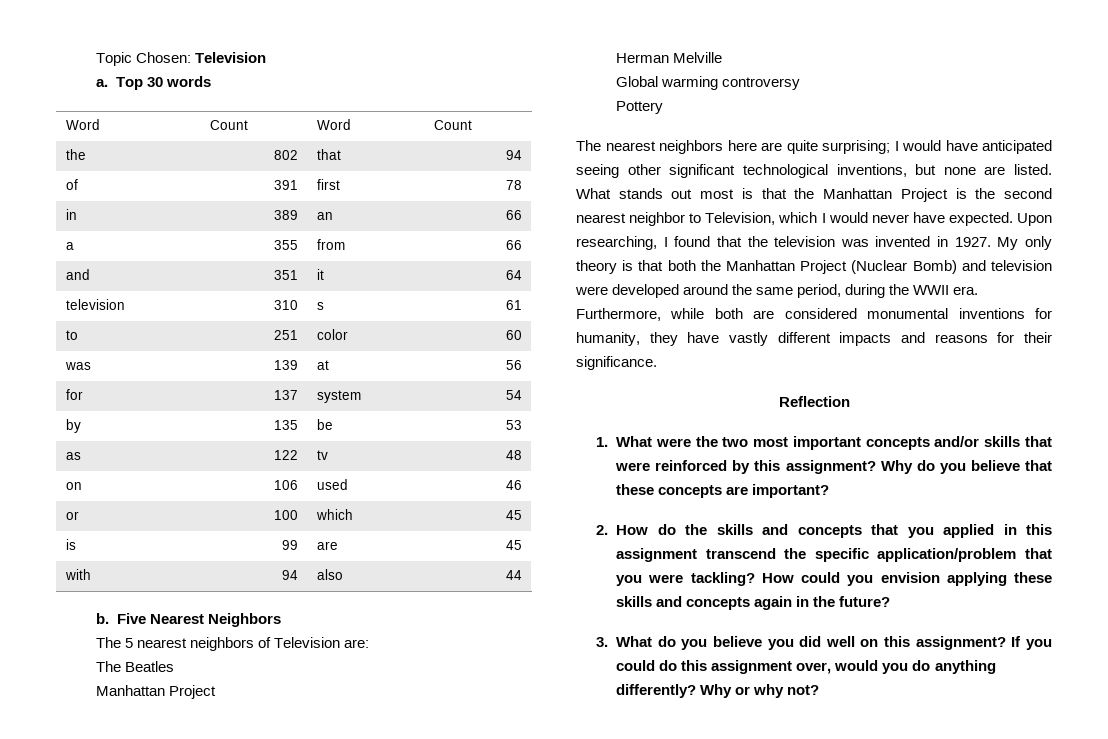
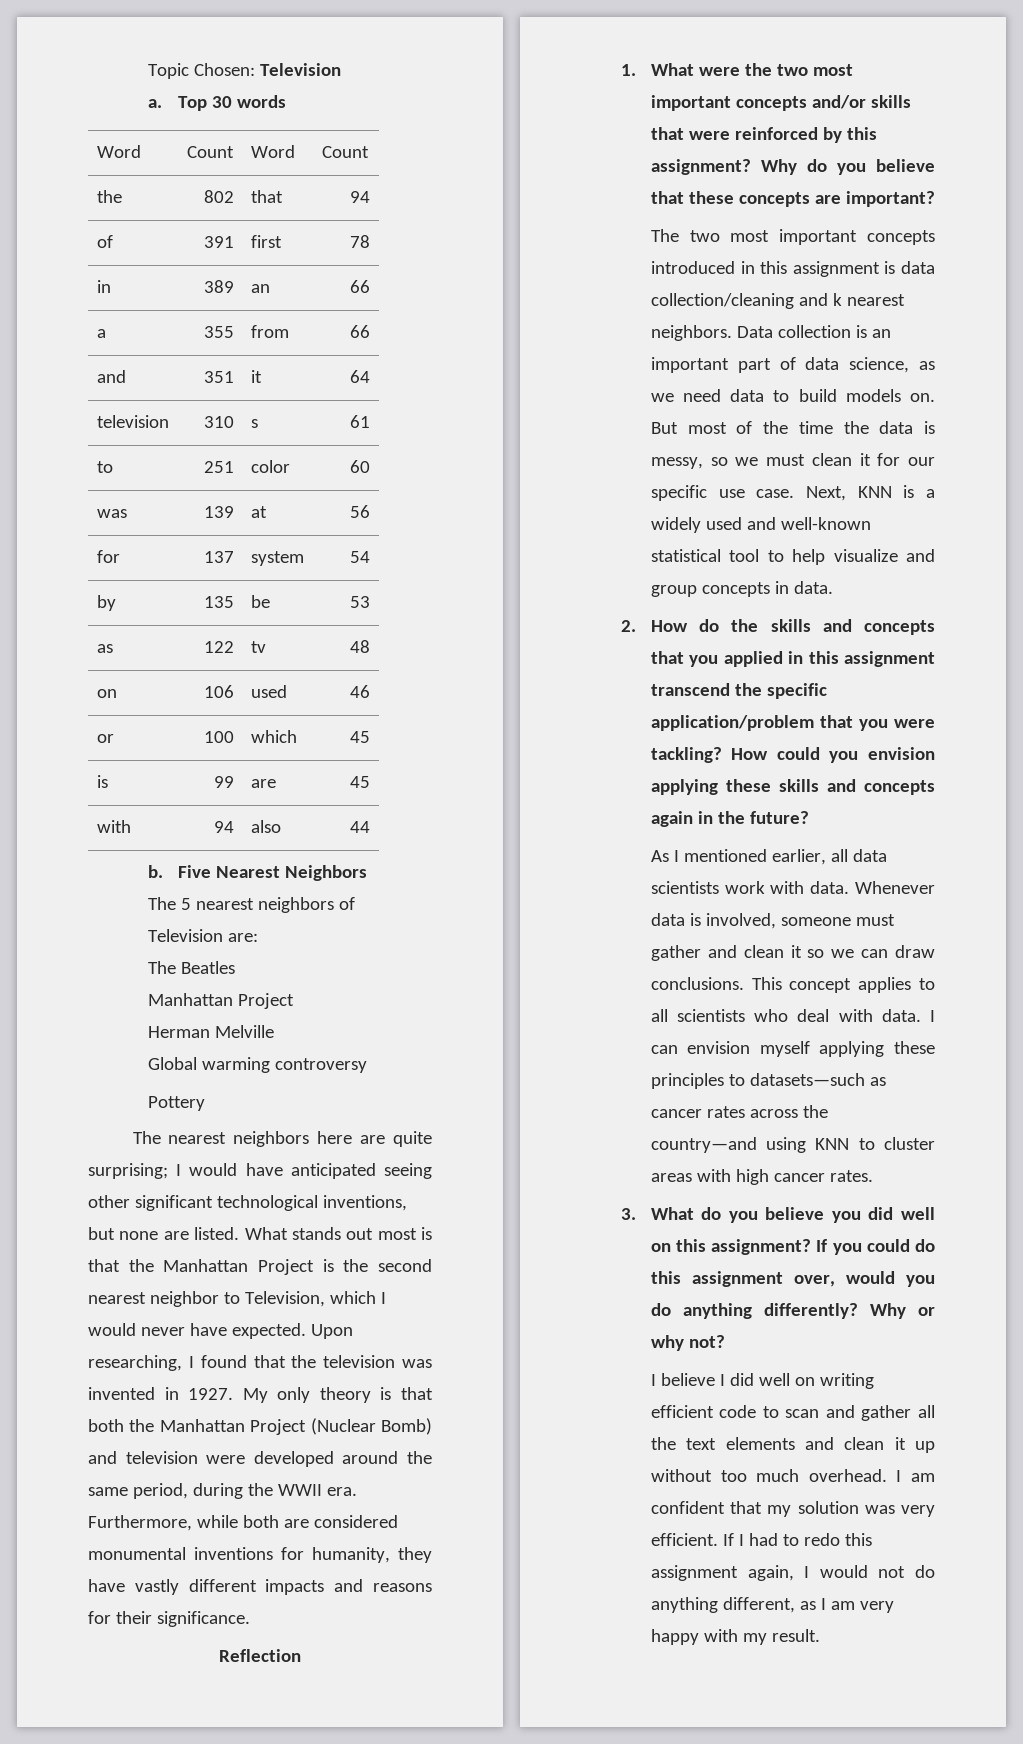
+ The two most important concepts introduced in this assignment is data collection/cleaning and k nearest neighbors. Data collection is an important part of data science, as we need data to build models on. But most of the time the data is messy, so we must clean it for our specific use case. Next, KNN is a widely used and well-known statistical tool to help visualize and group concepts in data.
+ As I mentioned earlier, all data scientists work with data. Whenever data is involved, someone must gather and clean it so we can draw conclusions. This concept applies to all scientists who deal with data. I can envision myself applying these principles to datasets—such as cancer rates across the country—and using KNN to cluster areas with high cancer rates.
+ I believe I did well on writing efficient code to scan and gather all the text elements and clean it up without too much overhead. I am confident that my solution was very efficient. If I had to redo this assignment again, I would not do anything different, as I am very happy with my result.

